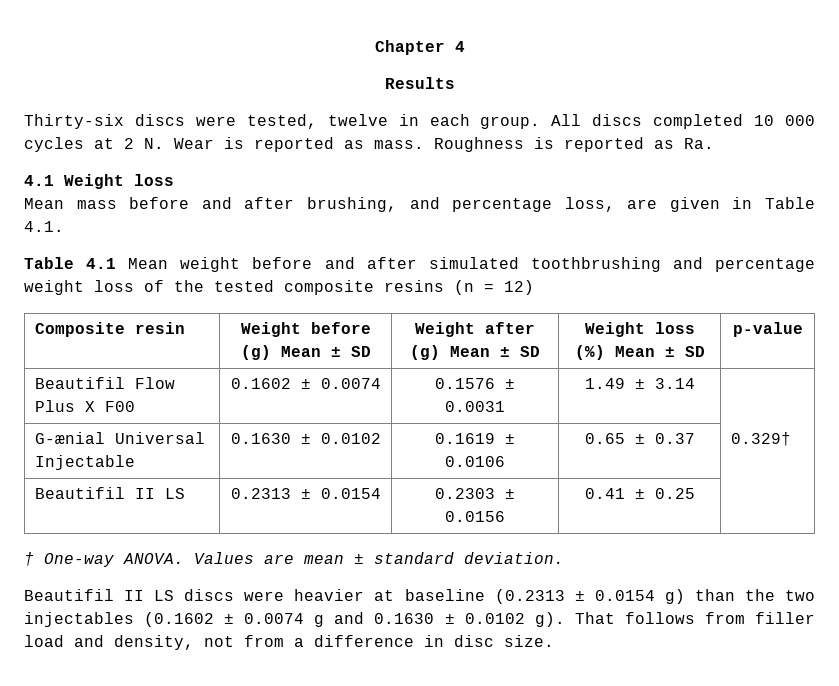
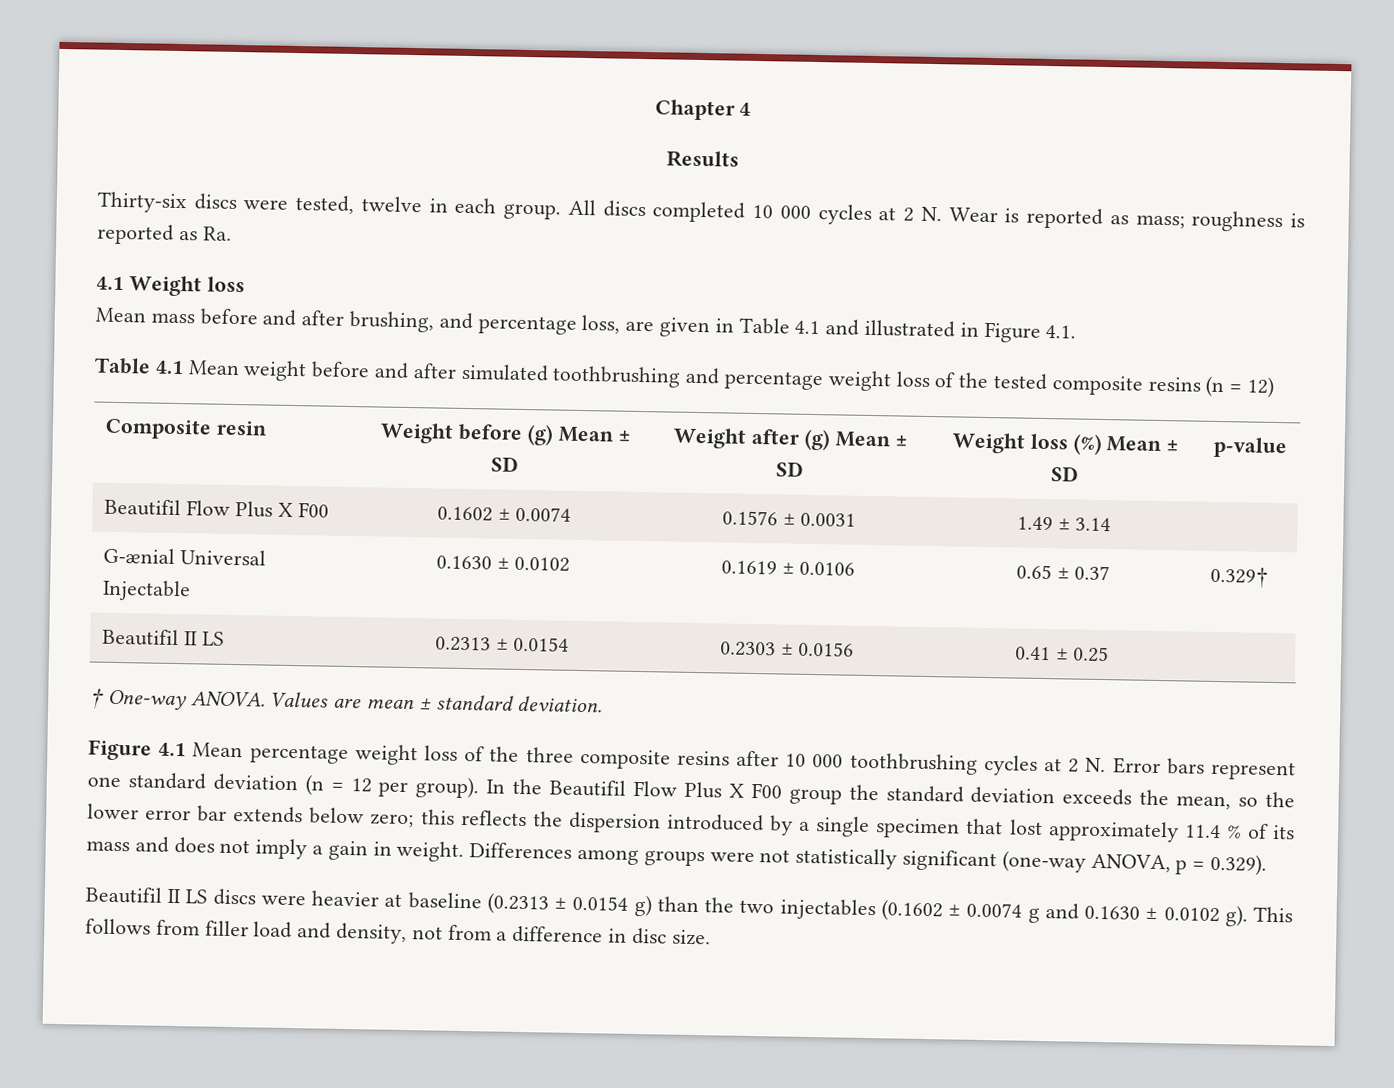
- All discs completed 10 000 cycles at 2 N. Wear is reported as mass. Roughness is reported as Ra.
+ All discs completed 10 000 cycles at 2 N. Wear is reported as mass; roughness is reported as Ra.
- Mean mass before and after brushing, and percentage loss, are given in Table 4.1.
+ Mean mass before and after brushing, and percentage loss, are given in Table 4.1 and illustrated in Figure 4.1.
+ Figure 4.1 Mean percentage weight loss of the three composite resins after 10 000 toothbrushing cycles at 2 N. Error bars represent one standard deviation (n = 12 per group). In the Beautifil Flow Plus X F00 group the standard deviation exceeds the mean, so the lower error bar extends below zero; this reflects the dispersion introduced by a single specimen that lost approximately 11.4 % of its mass and does not imply a gain in weight. Differences among groups were not statistically significant (one-way ANOVA, p = 0.329).
- That follows from filler load and density, not from a difference in disc size.
+ This follows from filler load and density, not from a difference in disc size.

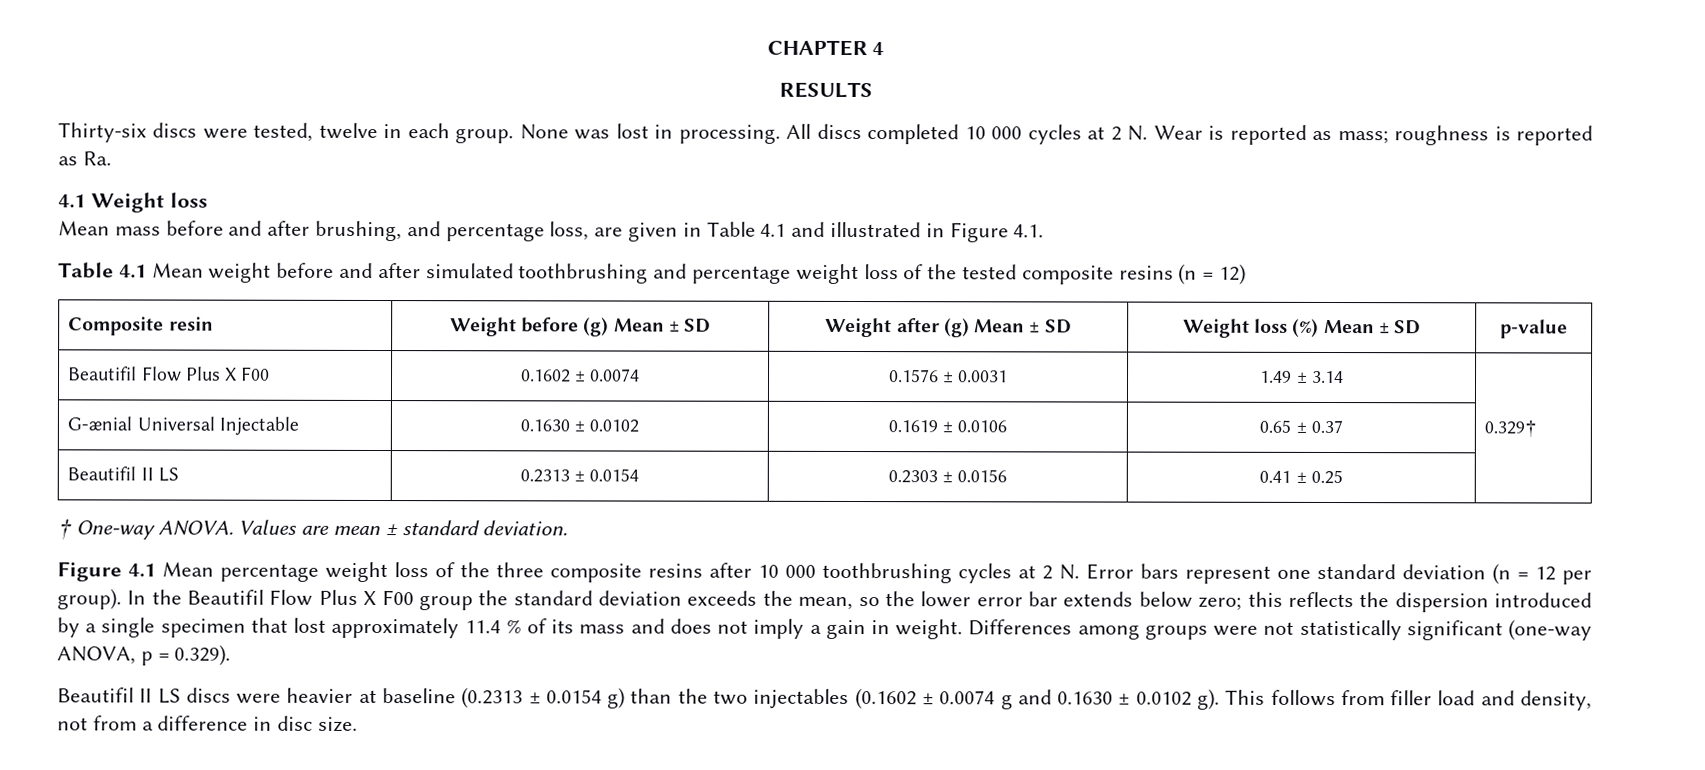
- Chapter 4
+ CHAPTER 4
- Results
+ RESULTS
+ None was lost in processing.

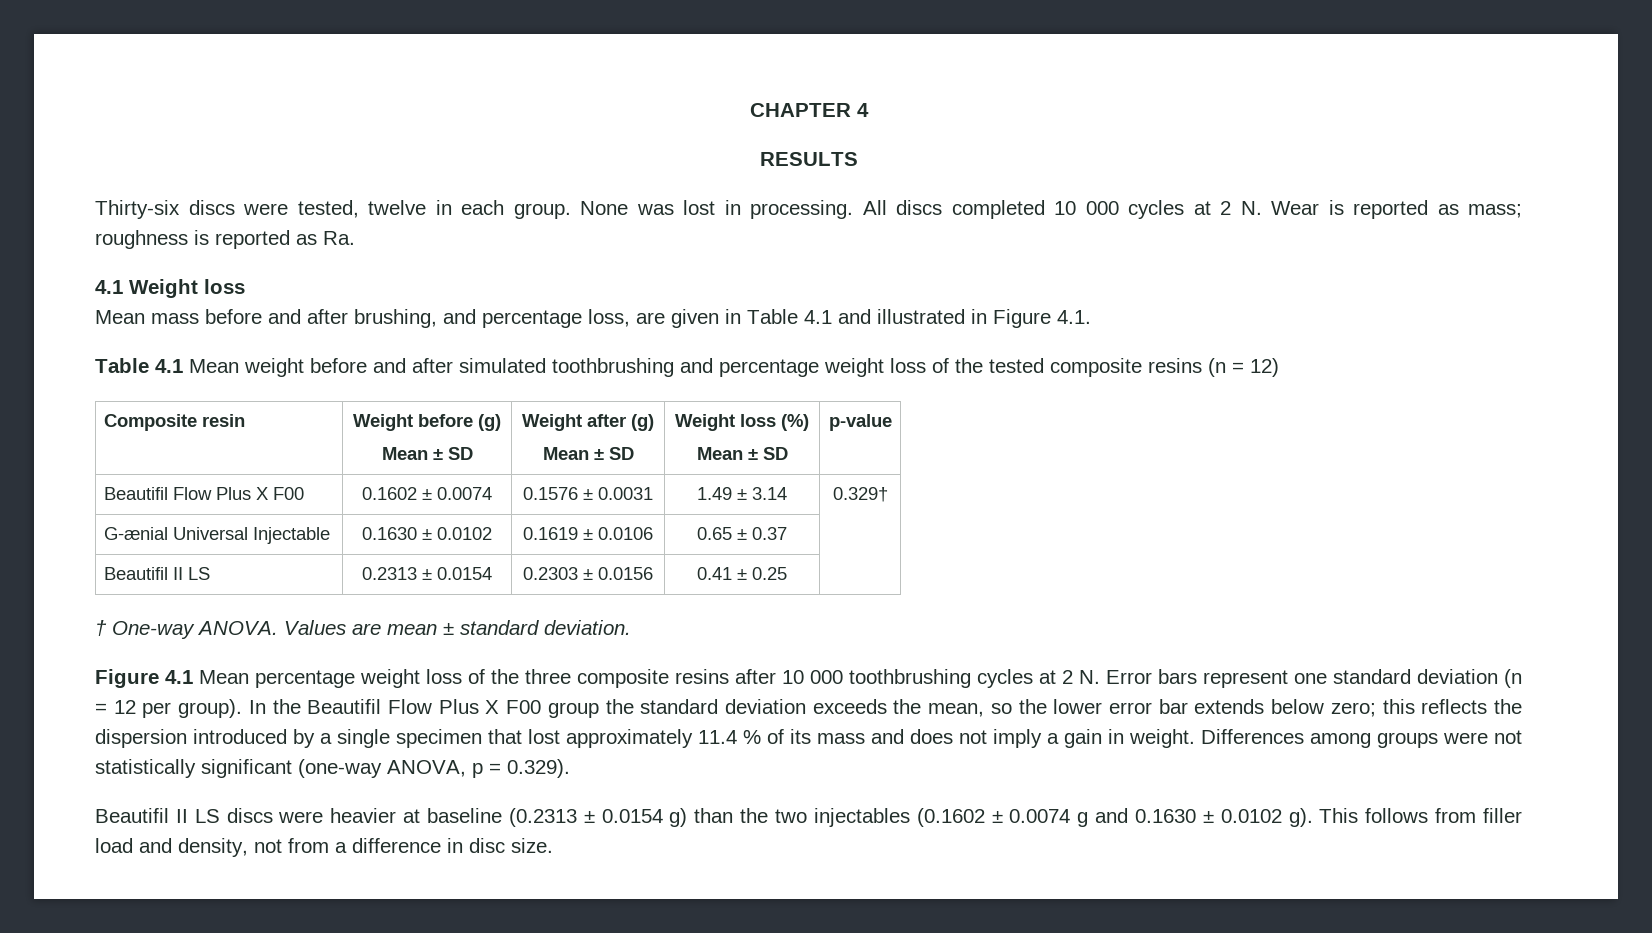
- Composite resin | Weight before (g) Mean ± SD | Weight after (g) Mean ± SD | Weight loss (%) Mean ± SD | p-value
+ Composite resin | Weight before (g)
+ Mean ± SD | Weight after (g)
+ Mean ± SD | Weight loss (%)
+ Mean ± SD | p-value
- Beautifil Flow Plus X F00 | 0.1602 ± 0.0074 | 0.1576 ± 0.0031 | 1.49 ± 3.14 |
+ Beautifil Flow Plus X F00 | 0.1602 ± 0.0074 | 0.1576 ± 0.0031 | 1.49 ± 3.14 | 0.329†
- G-ænial Universal Injectable | 0.1630 ± 0.0102 | 0.1619 ± 0.0106 | 0.65 ± 0.37 | 0.329†
+ G-ænial Universal Injectable | 0.1630 ± 0.0102 | 0.1619 ± 0.0106 | 0.65 ± 0.37 |

